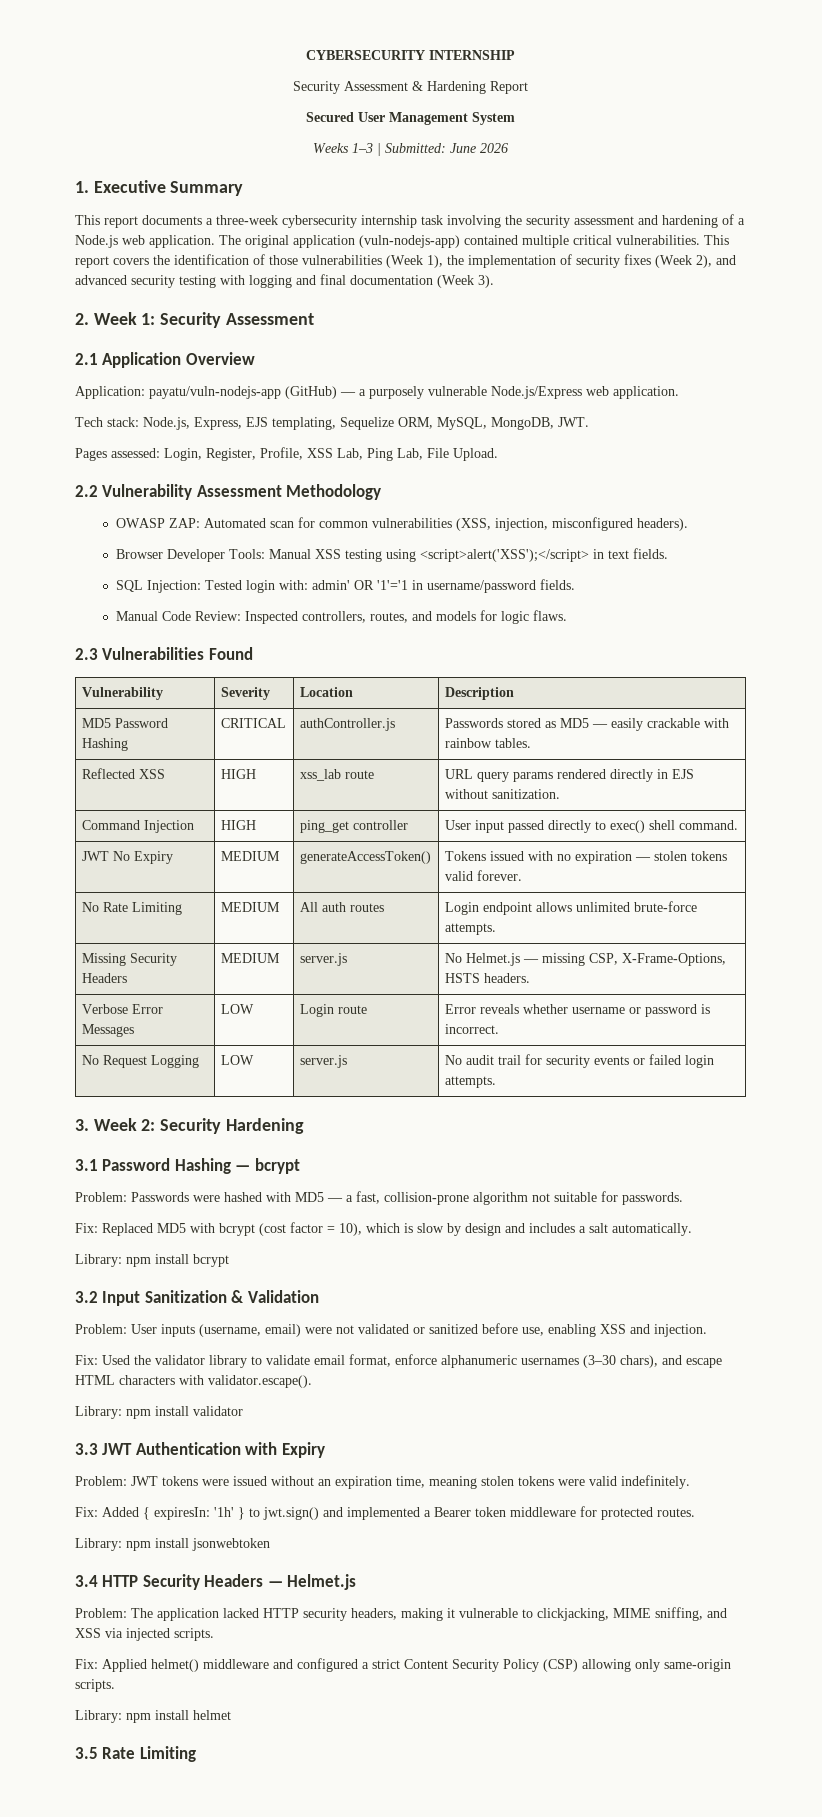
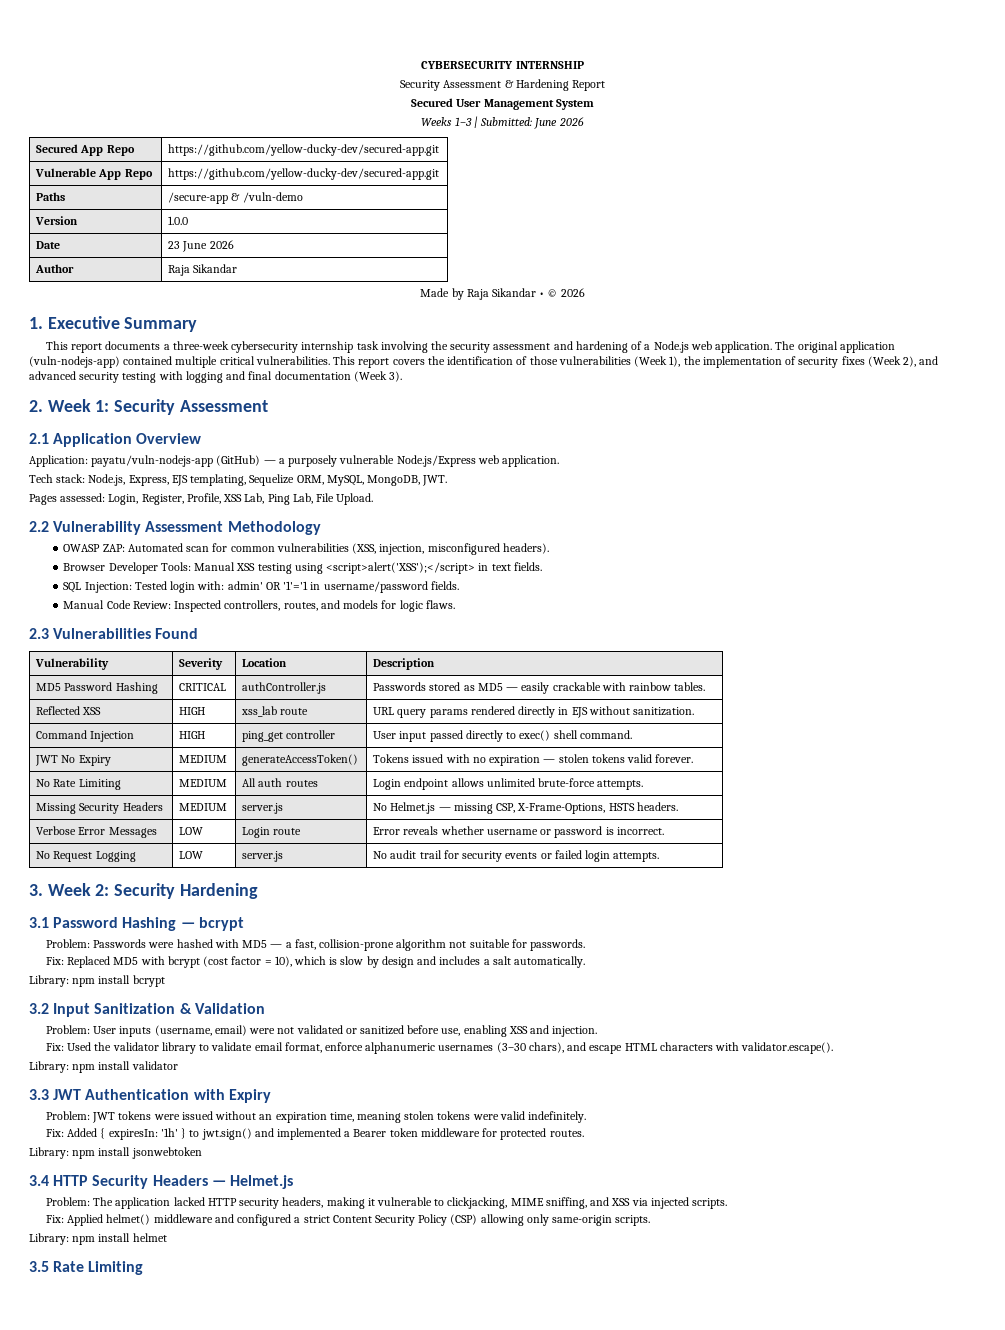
+ Secured App Repo | https://github.com/yellow-ducky-dev/secured-app.git
+ Vulnerable App Repo | https://github.com/yellow-ducky-dev/secured-app.git
+ Paths | /secure-app & /vuln-demo
+ Version | 1.0.0
+ Date | 23 June 2026
+ Author | Raja Sikandar
+ Made by Raja Sikandar • © 2026

